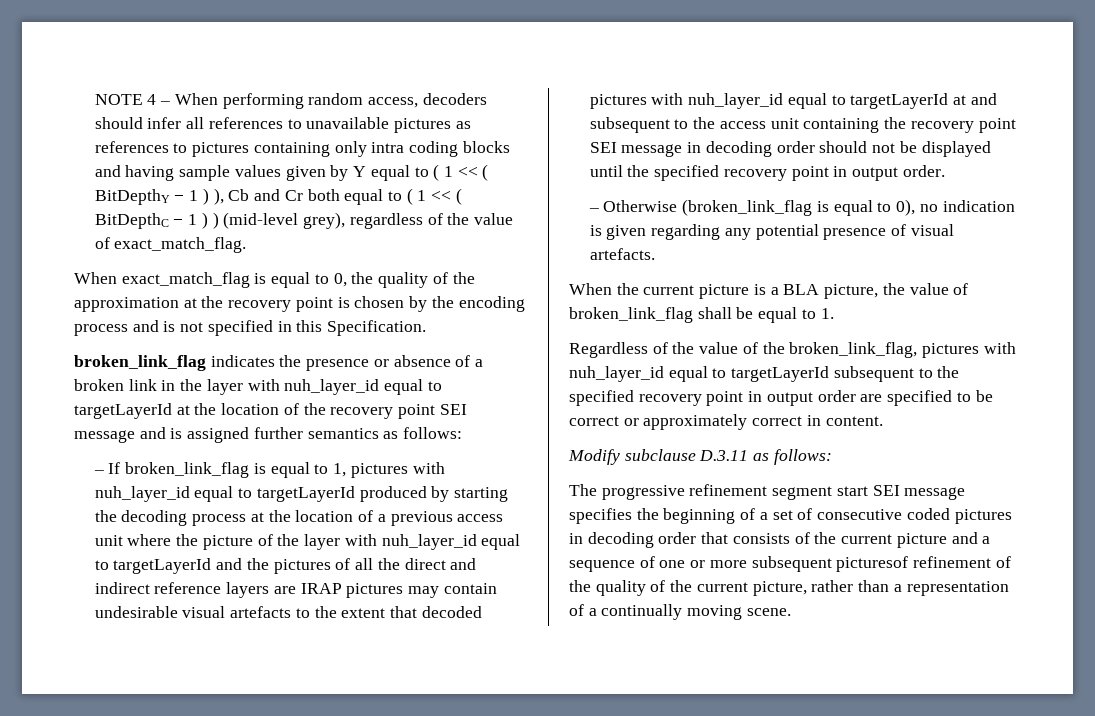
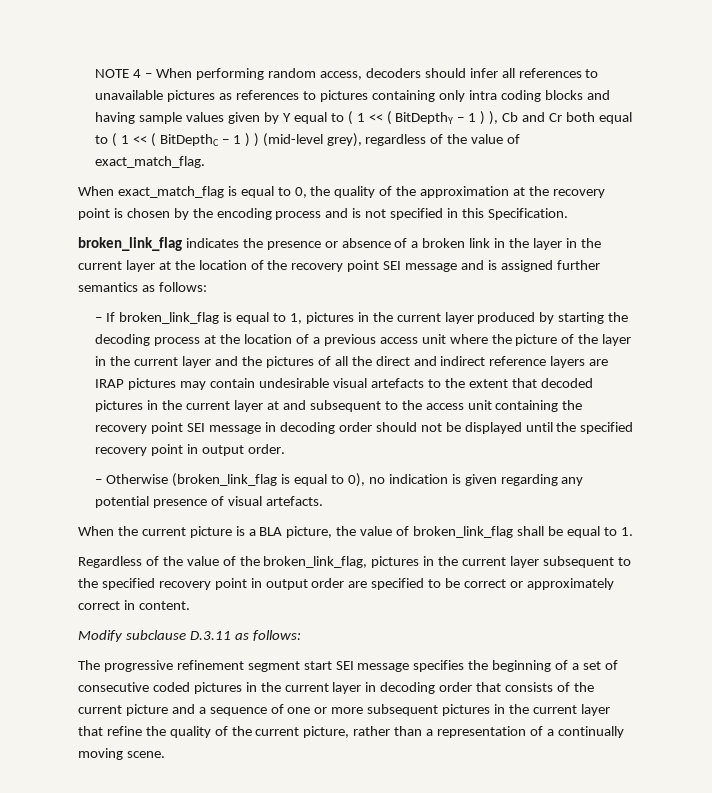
- broken_link_flag indicates the presence or absence of a broken link in the layer with nuh_layer_id equal to targetLayerId at the location of the recovery point SEI message and is assigned further semantics as follows:
+ broken_link_flag indicates the presence or absence of a broken link in the layer in the current layer at the location of the recovery point SEI message and is assigned further semantics as follows:
- – If broken_link_flag is equal to 1, pictures with nuh_layer_id equal to targetLayerId produced by starting the decoding process at the location of a previous access unit where the picture of the layer with nuh_layer_id equal to targetLayerId and the pictures of all the direct and indirect reference layers are IRAP pictures may contain undesirable visual artefacts to the extent that decoded pictures with nuh_layer_id equal to targetLayerId at and subsequent to the access unit containing the recovery point SEI message in decoding order should not be displayed until the specified recovery point in output order.
+ – If broken_link_flag is equal to 1, pictures in the current layer produced by starting the decoding process at the location of a previous access unit where the picture of the layer in the current layer and the pictures of all the direct and indirect reference layers are IRAP pictures may contain undesirable visual artefacts to the extent that decoded pictures in the current layer at and subsequent to the access unit containing the recovery point SEI message in decoding order should not be displayed until the specified recovery point in output order.
- Regardless of the value of the broken_link_flag, pictures with nuh_layer_id equal to targetLayerId subsequent to the specified recovery point in output order are specified to be correct or approximately correct in content.
+ Regardless of the value of the broken_link_flag, pictures in the current layer subsequent to the specified recovery point in output order are specified to be correct or approximately correct in content.
- The progressive refinement segment start SEI message specifies the beginning of a set of consecutive coded pictures in decoding order that consists of the current picture and a sequence of one or more subsequent picturesof refinement of the quality of the current picture, rather than a representation of a continually moving scene.
+ The progressive refinement segment start SEI message specifies the beginning of a set of consecutive coded pictures in the current layer in decoding order that consists of the current picture and a sequence of one or more subsequent pictures in the current layer that refine the quality of the current picture, rather than a representation of a continually moving scene.

